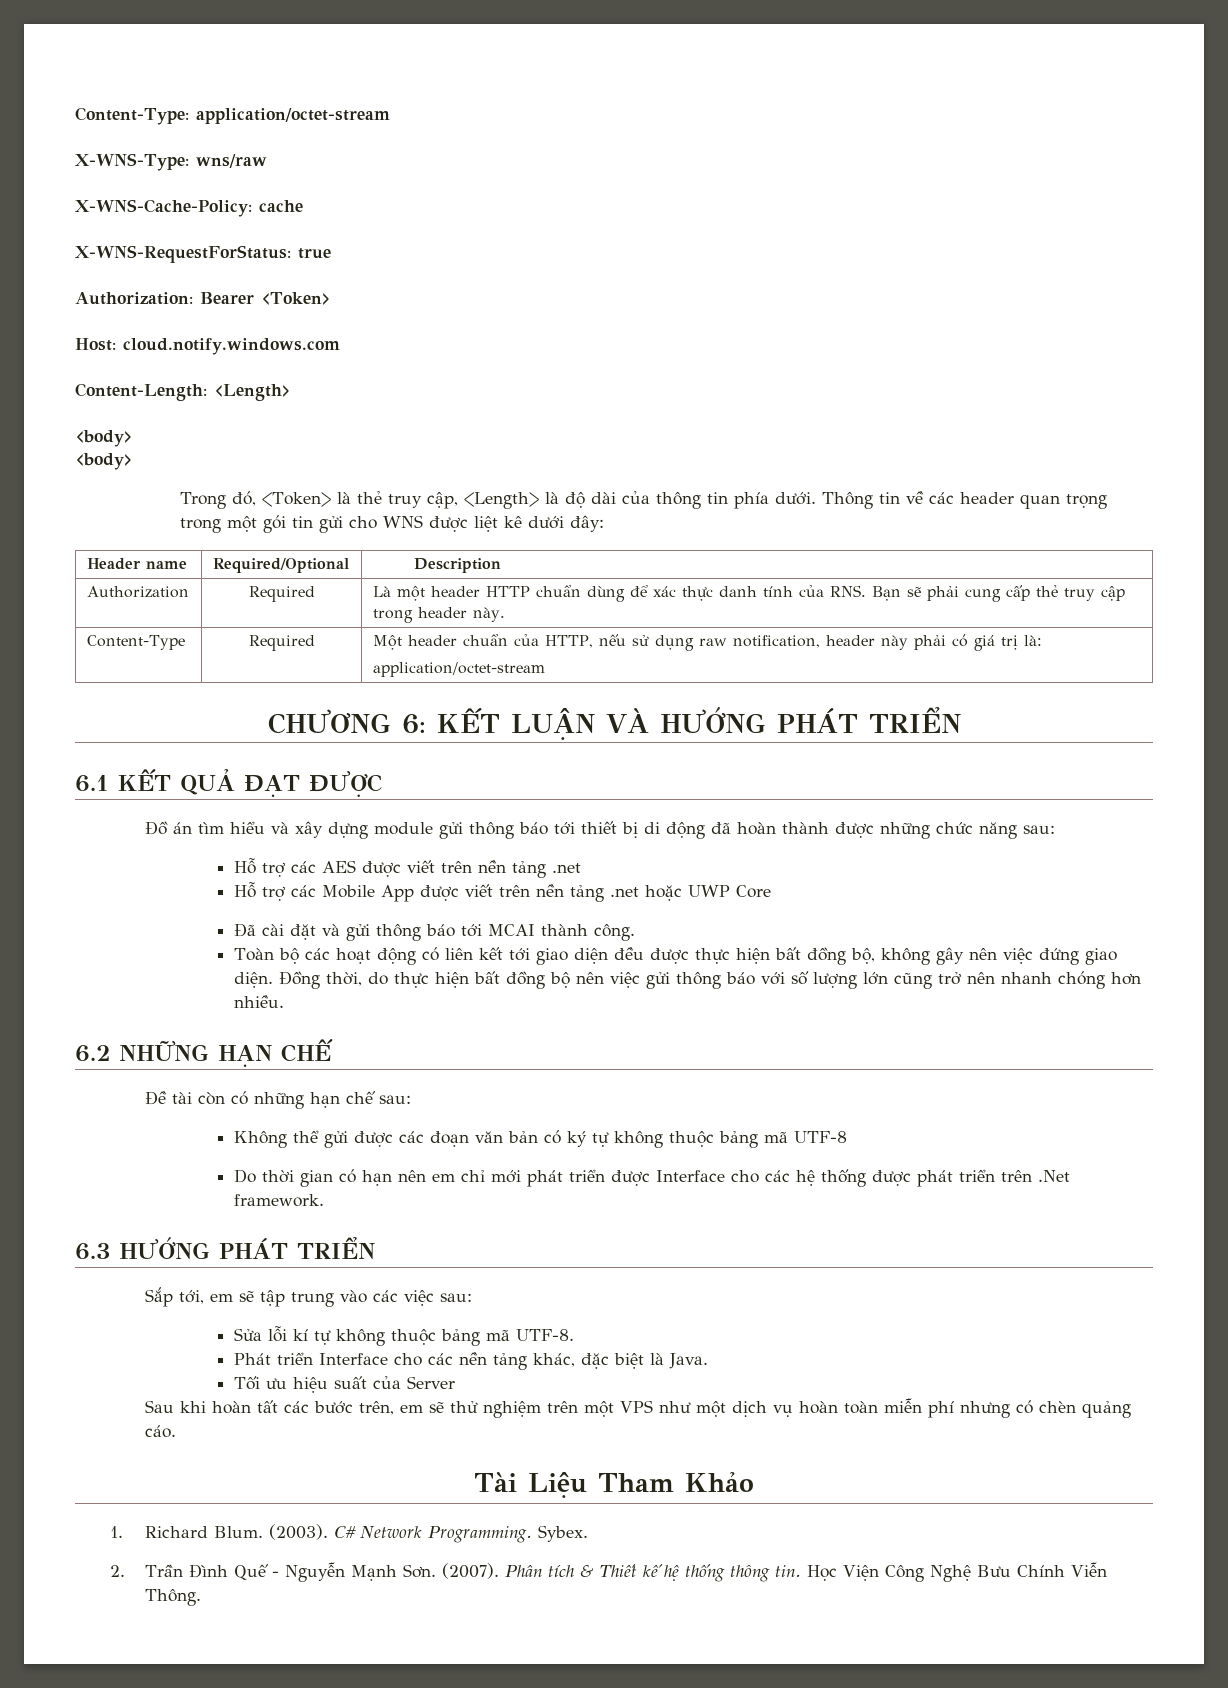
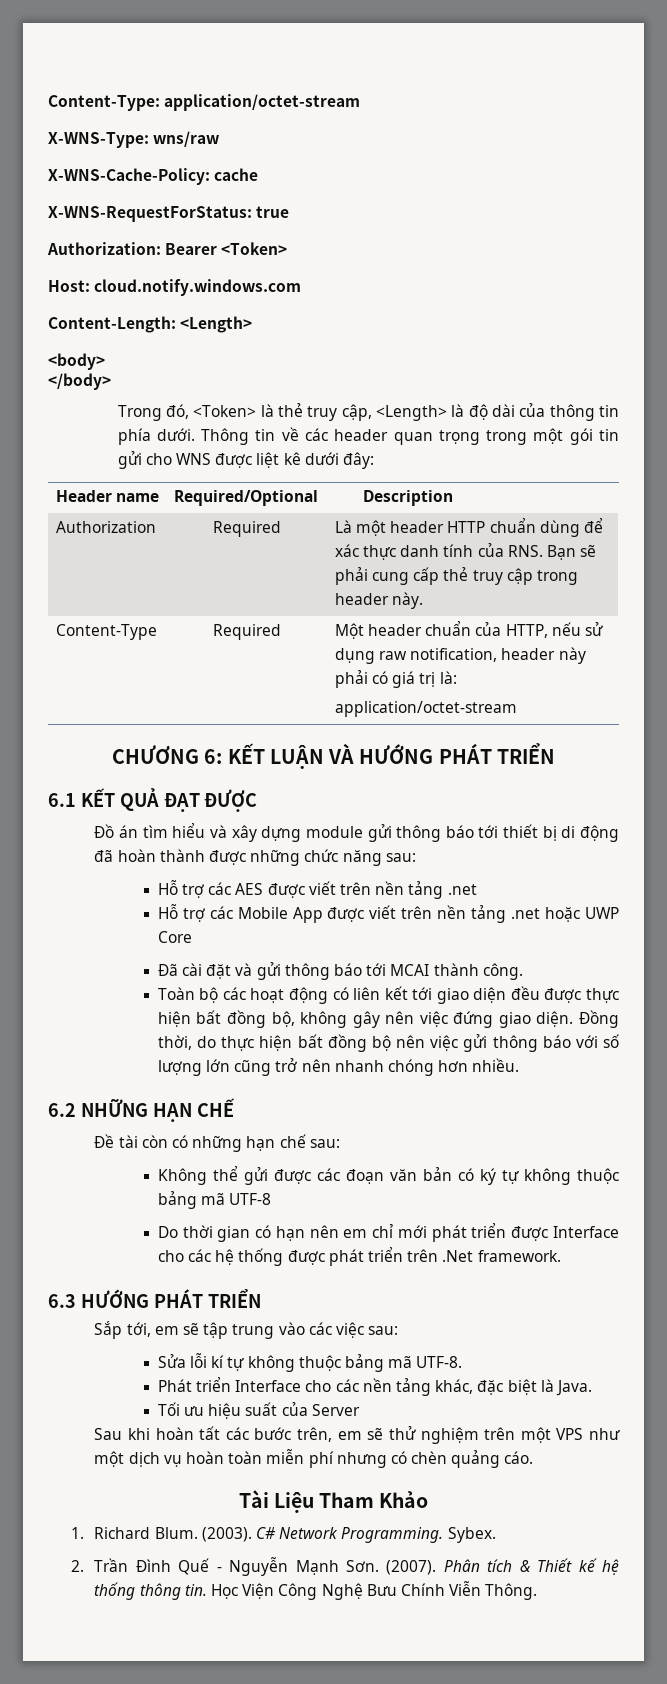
  Content-Length: <Length>
  <body>
- <body>
+ </body>

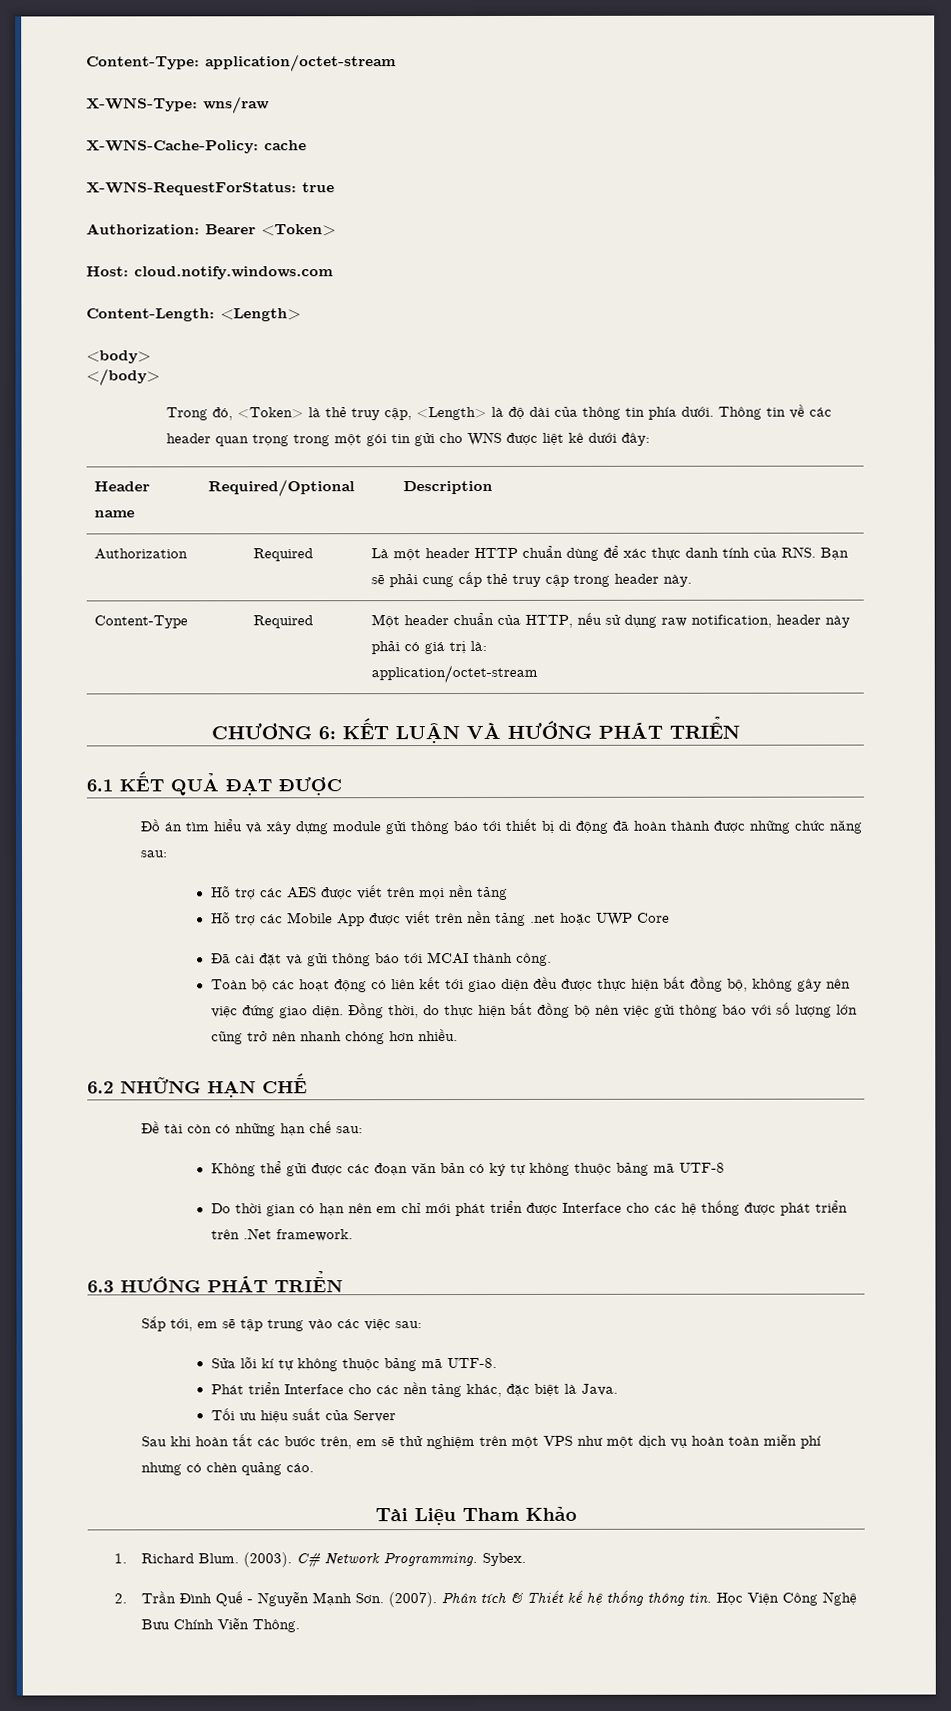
- Hỗ trợ các AES được viết trên nền tảng .net
+ Hỗ trợ các AES được viết trên mọi nền tảng

